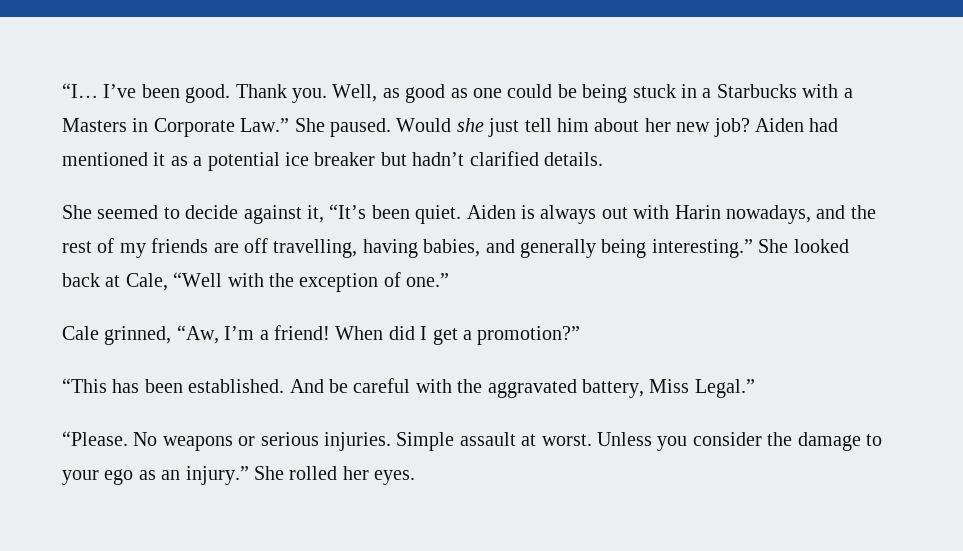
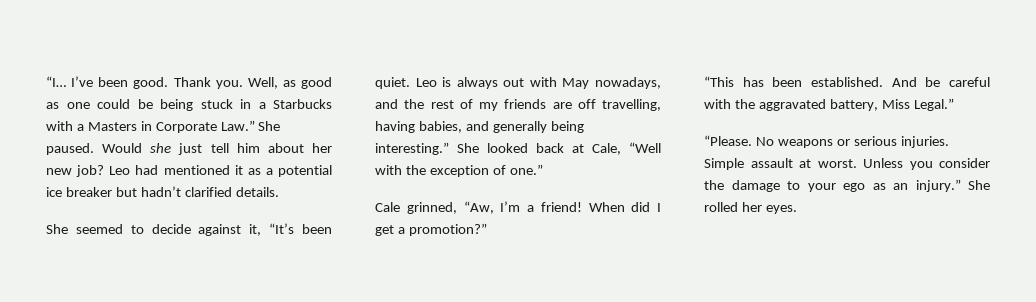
- Aiden had mentioned it as a potential ice breaker but hadn’t clarified details.
+ Leo had mentioned it as a potential ice breaker but hadn’t clarified details.
- Aiden is always out with Harin nowadays, and the rest of my friends are off travelling, having babies, and generally being interesting.”
+ Leo is always out with May nowadays, and the rest of my friends are off travelling, having babies, and generally being interesting.”

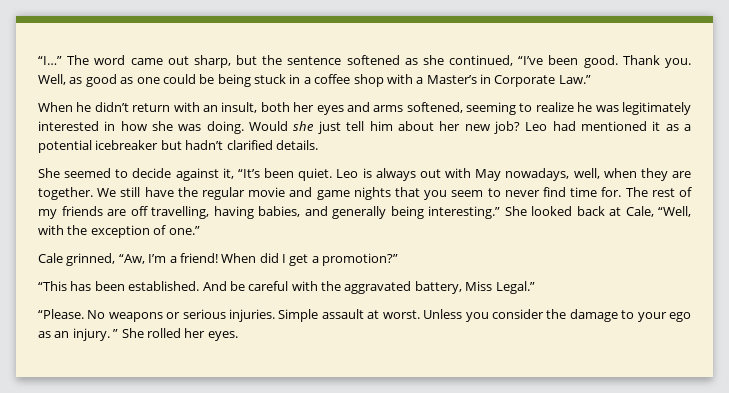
- “I… I’ve been good.
+ “I…” The word came out sharp, but the sentence softened as she continued, “I’ve been good.
- Well, as good as one could be being stuck in a Starbucks with a Masters in Corporate Law.” She paused.
+ Well, as good as one could be being stuck in a coffee shop with a Master’s in Corporate Law.”
+ When he didn’t return with an insult, both her eyes and arms softened, seeming to realize he was legitimately interested in how she was doing.
- Leo had mentioned it as a potential ice breaker but hadn’t clarified details.
+ Leo had mentioned it as a potential icebreaker but hadn’t clarified details.
- Leo is always out with May nowadays, and the rest of my friends are off travelling, having babies, and generally being interesting.”
+ Leo is always out with May nowadays, well, when they are together. We still have the regular movie and game nights that you seem to never find time for. The rest of my friends are off travelling, having babies, and generally being interesting.”
- She looked back at Cale, “Well with the exception of one.”
+ She looked back at Cale, “Well, with the exception of one.”
- Unless you consider the damage to your ego as an injury.” She rolled her eyes.
+ Unless you consider the damage to your ego as an injury. ” She rolled her eyes.

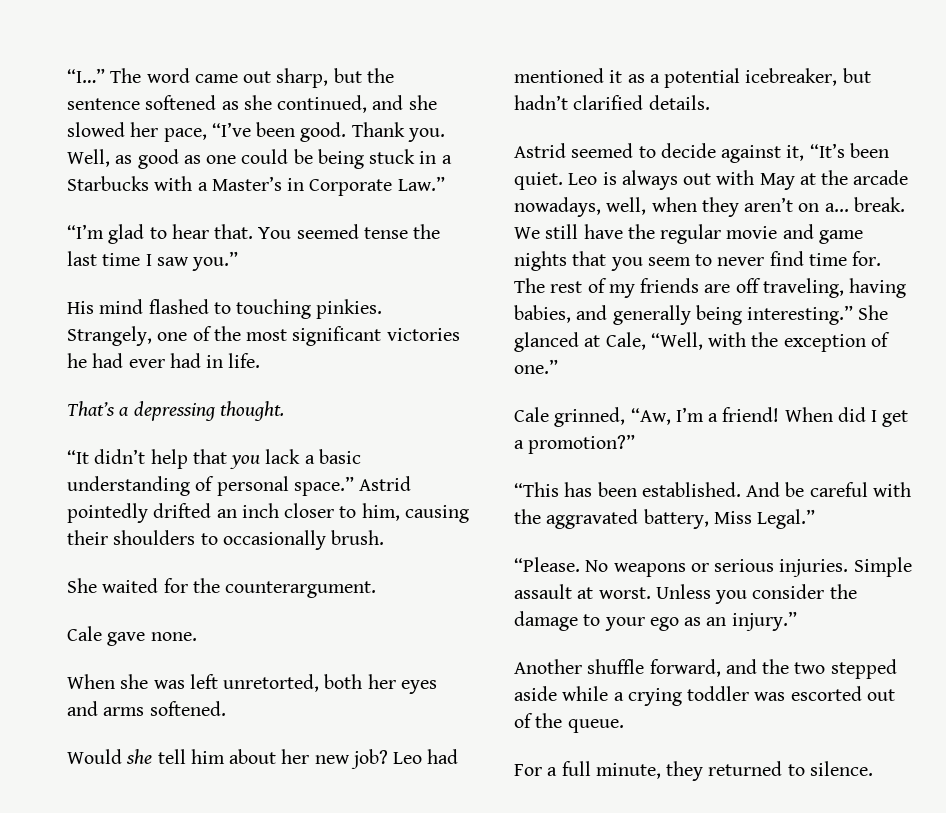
- The word came out sharp, but the sentence softened as she continued, “I’ve been good.
+ The word came out sharp, but the sentence softened as she continued, and she slowed her pace, “I’ve been good.
- Well, as good as one could be being stuck in a coffee shop with a Master’s in Corporate Law.”
+ Well, as good as one could be being stuck in a Starbucks with a Master’s in Corporate Law.”
- When he didn’t return with an insult, both her eyes and arms softened, seeming to realize he was legitimately interested in how she was doing. Would she just tell him about her new job?
+ “I’m glad to hear that. You seemed tense the last time I saw you.”
+ His mind flashed to touching pinkies. Strangely, one of the most significant victories he had ever had in life.
+ That’s a depressing thought.
+ “It didn’t help that you lack a basic understanding of personal space.” Astrid pointedly drifted an inch closer to him, causing their shoulders to occasionally brush.
+ She waited for the counterargument.
+ Cale gave none.
+ When she was left unretorted, both her eyes and arms softened.
+ Would she tell him about her new job?
- Leo had mentioned it as a potential icebreaker but hadn’t clarified details.
+ Leo had mentioned it as a potential icebreaker, but hadn’t clarified details.
- She seemed to decide against it, “It’s been quiet.
+ Astrid seemed to decide against it, “It’s been quiet.
- Leo is always out with May nowadays, well, when they are together.
+ Leo is always out with May at the arcade nowadays, well, when they aren’t on a... break.
- The rest of my friends are off travelling, having babies, and generally being interesting.”
+ The rest of my friends are off traveling, having babies, and generally being interesting.”
- She looked back at Cale, “Well, with the exception of one.”
+ She glanced at Cale, “Well, with the exception of one.”
- Unless you consider the damage to your ego as an injury. ” She rolled her eyes.
+ Unless you consider the damage to your ego as an injury.”
+ Another shuffle forward, and the two stepped aside while a crying toddler was escorted out of the queue.
+ For a full minute, they returned to silence.

